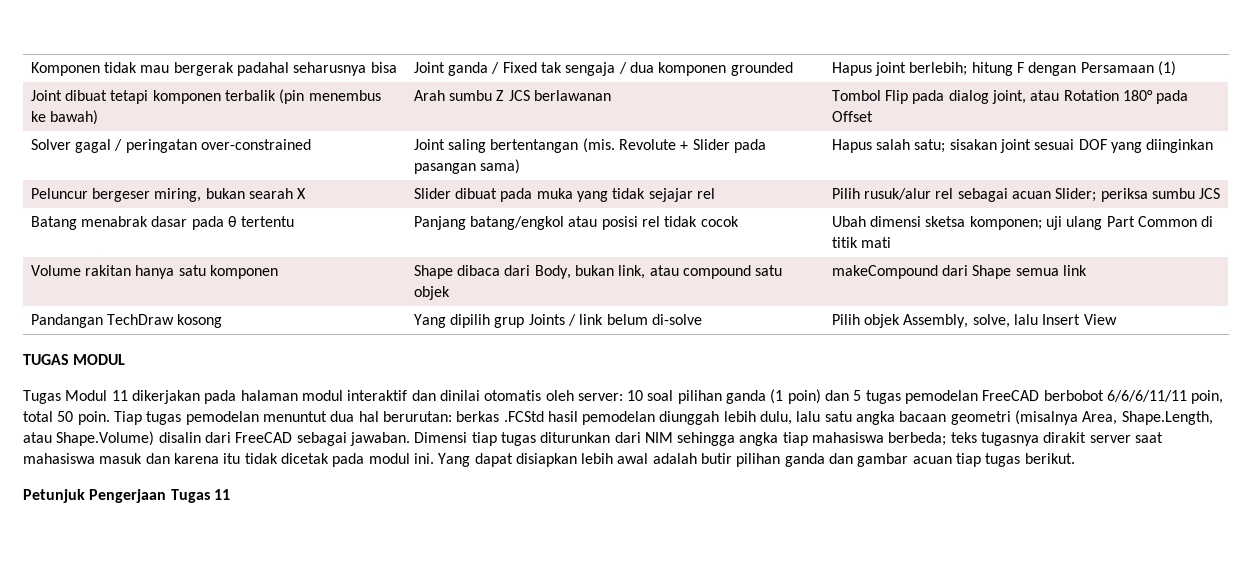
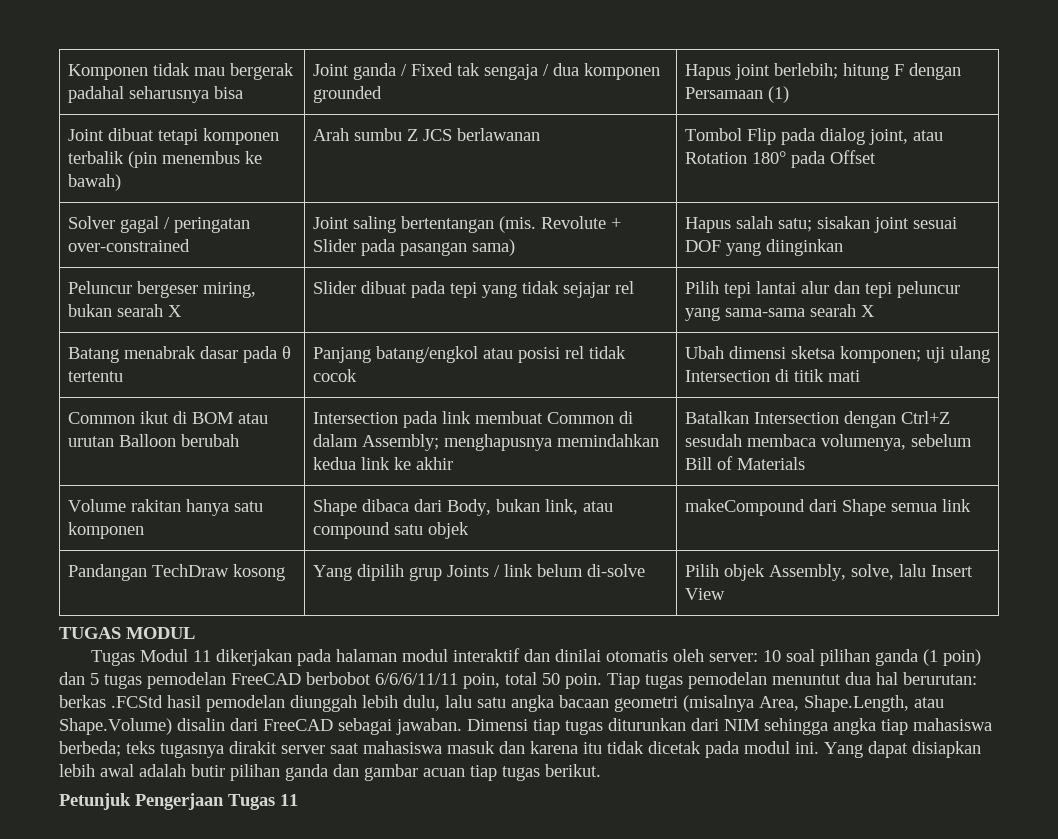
- Peluncur bergeser miring, bukan searah X | Slider dibuat pada muka yang tidak sejajar rel | Pilih rusuk/alur rel sebagai acuan Slider; periksa sumbu JCS
+ Peluncur bergeser miring, bukan searah X | Slider dibuat pada tepi yang tidak sejajar rel | Pilih tepi lantai alur dan tepi peluncur yang sama-sama searah X
- Batang menabrak dasar pada θ tertentu | Panjang batang/engkol atau posisi rel tidak cocok | Ubah dimensi sketsa komponen; uji ulang Part Common di titik mati
+ Batang menabrak dasar pada θ tertentu | Panjang batang/engkol atau posisi rel tidak cocok | Ubah dimensi sketsa komponen; uji ulang Intersection di titik mati
+ Common ikut di BOM atau urutan Balloon berubah | Intersection pada link membuat Common di dalam Assembly; menghapusnya memindahkan kedua link ke akhir | Batalkan Intersection dengan Ctrl+Z sesudah membaca volumenya, sebelum Bill of Materials

